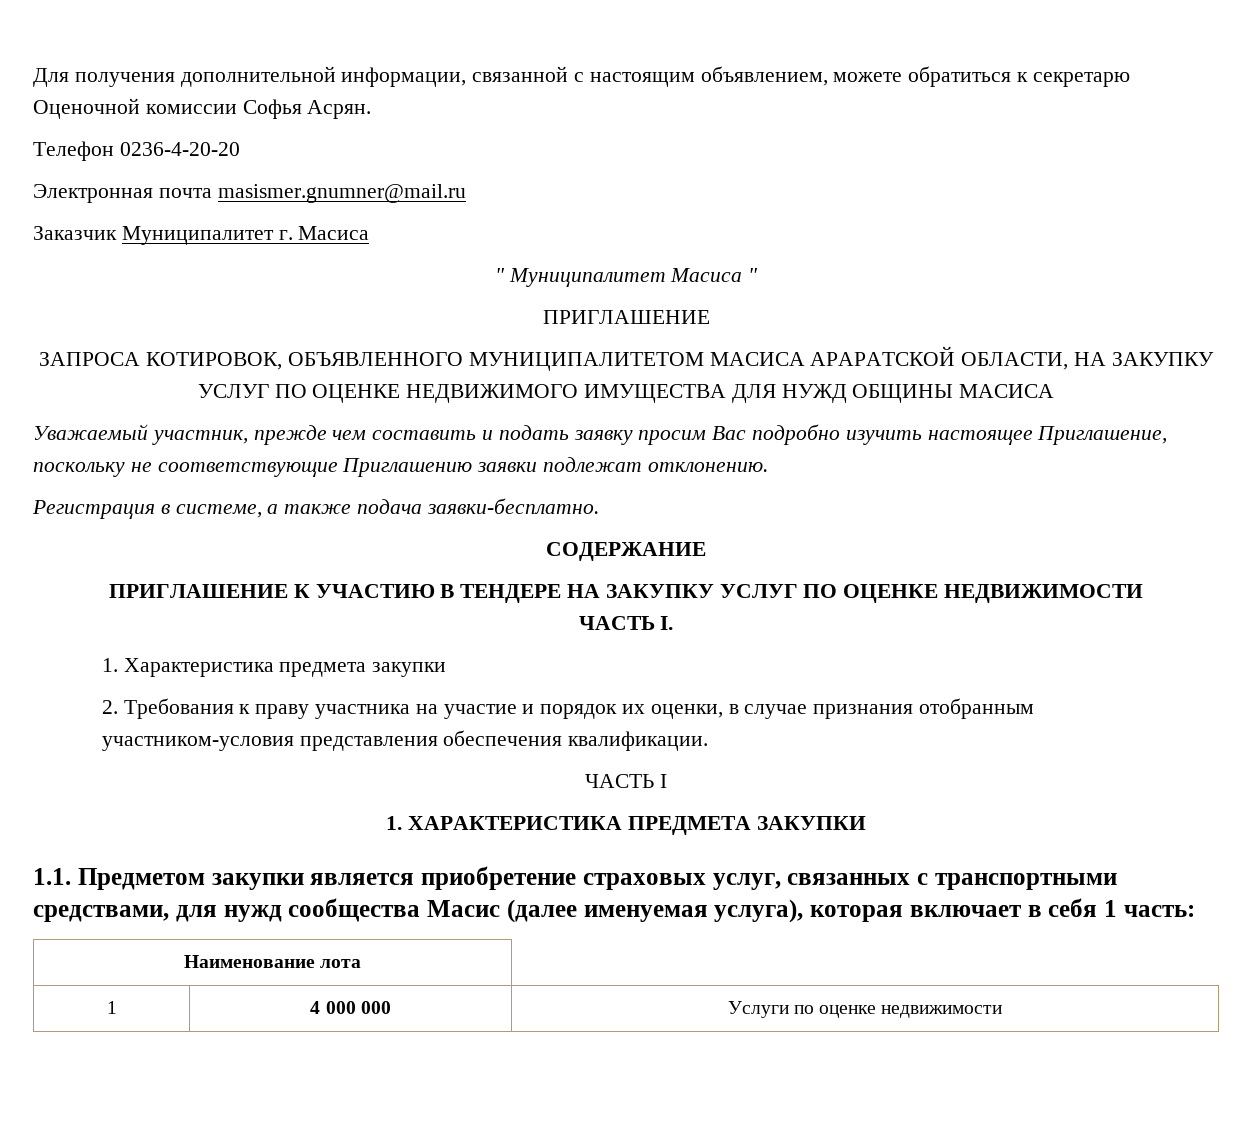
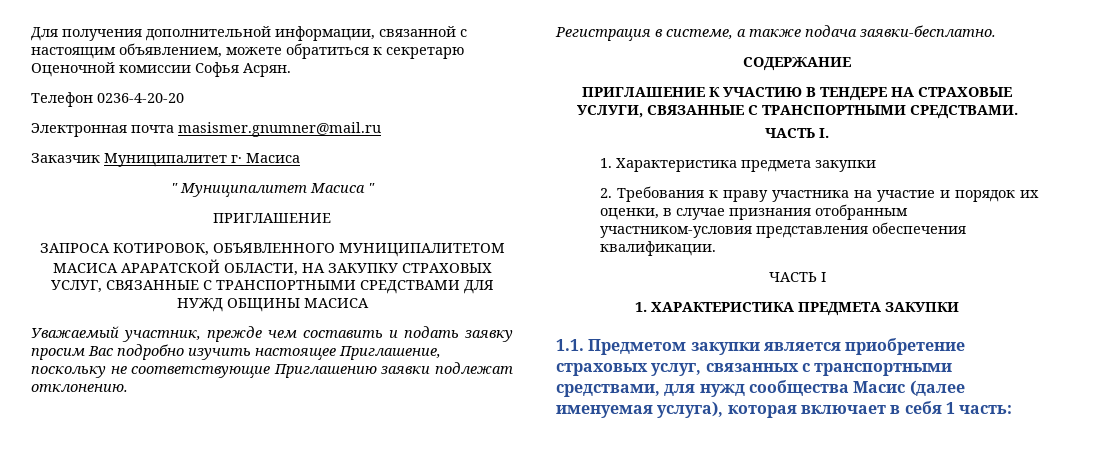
- ЗАПРОСА КОТИРОВОК, ОБЪЯВЛЕННОГО МУНИЦИПАЛИТЕТОМ МАСИСА АРАРАТСКОЙ ОБЛАСТИ, НА ЗАКУПКУ УСЛУГ ПО ОЦЕНКЕ НЕДВИЖИМОГО ИМУЩЕСТВА ДЛЯ НУЖД ОБЩИНЫ МАСИСА
+ ЗАПРОСА КОТИРОВОК, ОБЪЯВЛЕННОГО МУНИЦИПАЛИТЕТОМ МАСИСА АРАРАТСКОЙ ОБЛАСТИ, НА ЗАКУПКУ СТРАХОВЫХ УСЛУГ, СВЯЗАННЫЕ С ТРАНСПОРТНЫМИ СРЕДСТВАМИ ДЛЯ НУЖД ОБЩИНЫ МАСИСА
- ПРИГЛАШЕНИЕ К УЧАСТИЮ В ТЕНДЕРЕ НА ЗАКУПКУ УСЛУГ ПО ОЦЕНКЕ НЕДВИЖИМОСТИ
+ ПРИГЛАШЕНИЕ К УЧАСТИЮ В ТЕНДЕРЕ НА СТРАХОВЫЕ УСЛУГИ, СВЯЗАННЫЕ С ТРАНСПОРТНЫМИ СРЕДСТВАМИ.
- Наименование лота
- 1 | 4 000 000 | Услуги по оценке недвижимости

